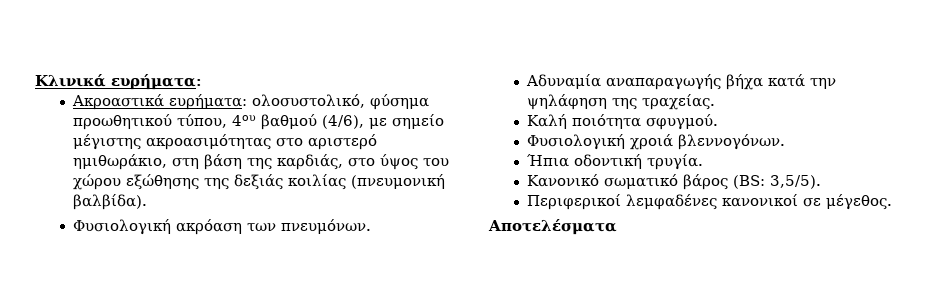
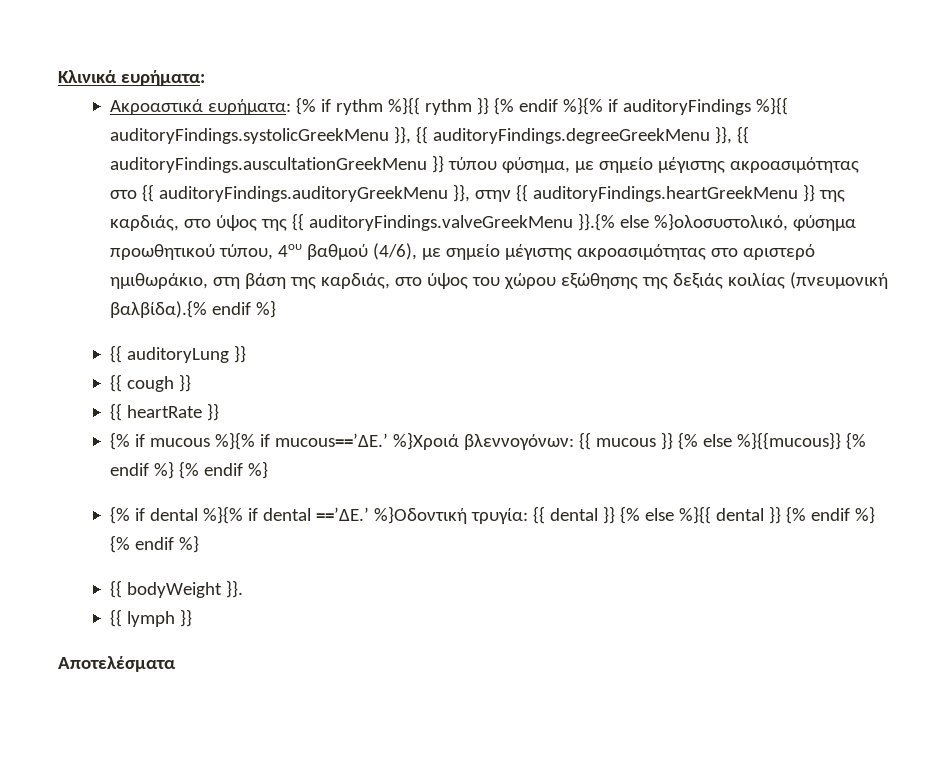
- Ακροαστικά ευρήματα: ολοσυστολικό, φύσημα προωθητικού τύπου, 4ου βαθμού (4/6), με σημείο μέγιστης ακροασιμότητας στο αριστερό ημιθωράκιο, στη βάση της καρδιάς, στο ύψος του χώρου εξώθησης της δεξιάς κοιλίας (πνευμονική βαλβίδα).
- Φυσιολογική ακρόαση των πνευμόνων.
- Αδυναμία αναπαραγωγής βήχα κατά την ψηλάφηση της τραχείας.
- Καλή ποιότητα σφυγμού.
- Φυσιολογική χροιά βλεννογόνων.
- Ήπια οδοντική τρυγία.
- Κανονικό σωματικό βάρος (BS: 3,5/5).
- Περιφερικοί λεμφαδένες κανονικοί σε μέγεθος.
+ Ακροαστικά ευρήματα: {% if rythm %}{{ rythm }} {% endif %}{% if auditoryFindings %}{{ auditoryFindings.systolicGreekMenu }}, {{ auditoryFindings.degreeGreekMenu }}, {{ auditoryFindings.auscultationGreekMenu }} τύπου φύσημα, με σημείο μέγιστης ακροασιμότητας στο {{ auditoryFindings.auditoryGreekMenu }}, στην {{ auditoryFindings.heartGreekMenu }} της καρδιάς, στο ύψος της {{ auditoryFindings.valveGreekMenu }}.{% else %}ολοσυστολικό, φύσημα προωθητικού τύπου, 4ου βαθμού (4/6), με σημείο μέγιστης ακροασιμότητας στο αριστερό ημιθωράκιο, στη βάση της καρδιάς, στο ύψος του χώρου εξώθησης της δεξιάς κοιλίας (πνευμονική βαλβίδα).{% endif %}
+ {{ auditoryLung }}
+ {{ cough }}
+ {{ heartRate }}
+ {% if mucous %}{% if mucous==’ΔΕ.’ %}Χροιά βλεννογόνων: {{ mucous }} {% else %}{{mucous}} {% endif %} {% endif %}
+ {% if dental %}{% if dental ==’ΔΕ.’ %}Οδοντική τρυγία: {{ dental }} {% else %}{{ dental }} {% endif %} {% endif %}
+ {{ bodyWeight }}.
+ {{ lymph }}

